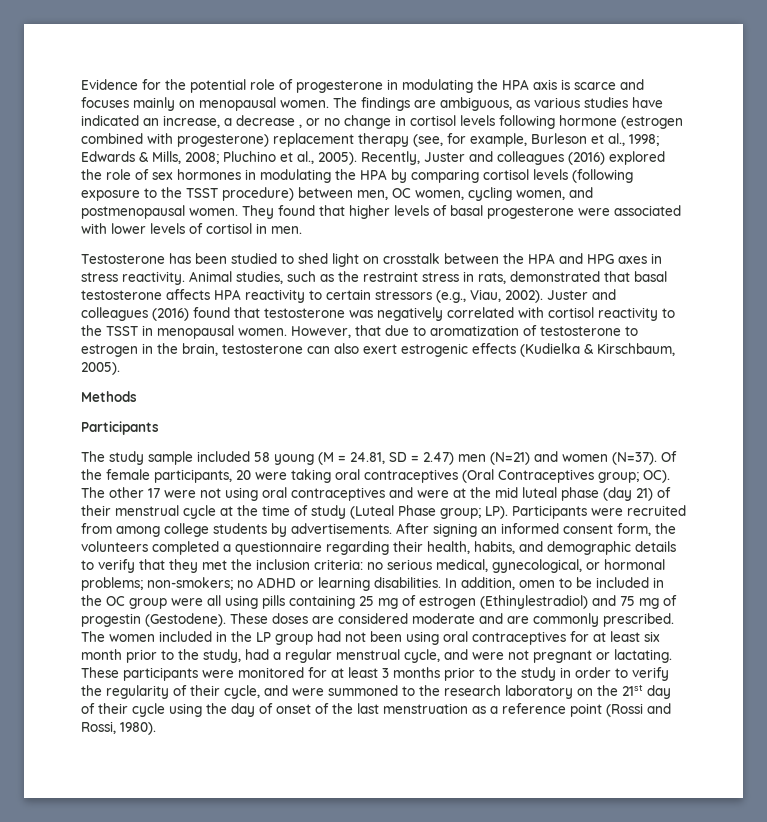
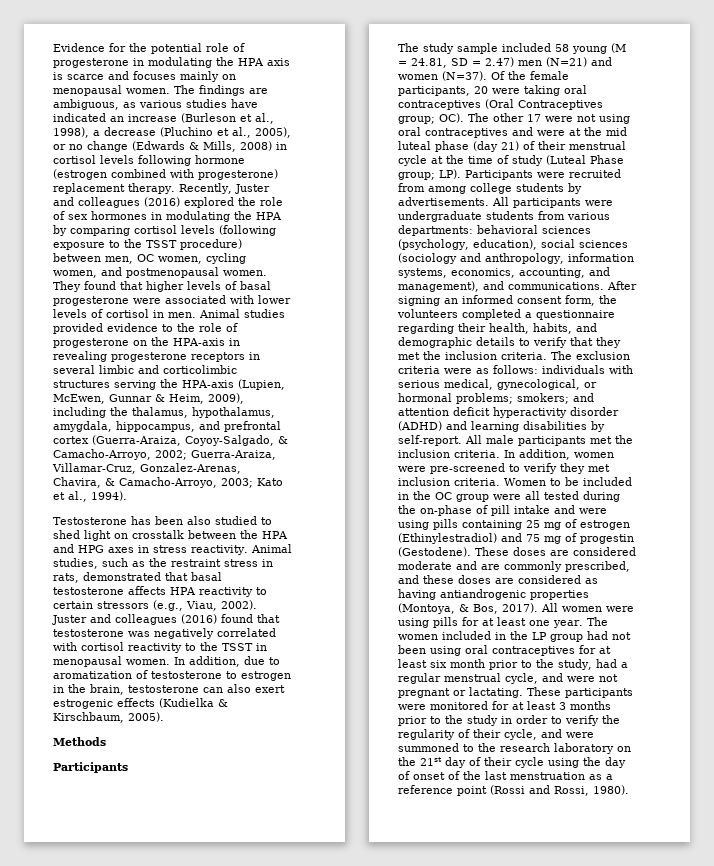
- The findings are ambiguous, as various studies have indicated an increase, a decrease , or no change in cortisol levels following hormone (estrogen combined with progesterone) replacement therapy (see, for example, Burleson et al., 1998; Edwards & Mills, 2008; Pluchino et al., 2005).
+ The findings are ambiguous, as various studies have indicated an increase (Burleson et al., 1998), a decrease (Pluchino et al., 2005), or no change (Edwards & Mills, 2008) in cortisol levels following hormone (estrogen combined with progesterone) replacement therapy.
+ Animal studies provided evidence to the role of progesterone on the HPA-axis in revealing progesterone receptors in several limbic and corticolimbic structures serving the HPA-axis (Lupien, McEwen, Gunnar & Heim, 2009), including the thalamus, hypothalamus, amygdala, hippocampus, and prefrontal cortex (Guerra-Araiza, Coyoy-Salgado, & Camacho-Arroyo, 2002; Guerra-Araiza, Villamar-Cruz, Gonzalez-Arenas, Chavira, & Camacho-Arroyo, 2003; Kato et al., 1994).
- Testosterone has been studied to shed light on crosstalk between the HPA and HPG axes in stress reactivity.
+ Testosterone has been also studied to shed light on crosstalk between the HPA and HPG axes in stress reactivity.
- However, that due to aromatization of testosterone to estrogen in the brain, testosterone can also exert estrogenic effects (Kudielka & Kirschbaum, 2005).
+ In addition, due to aromatization of testosterone to estrogen in the brain, testosterone can also exert estrogenic effects (Kudielka & Kirschbaum, 2005).
+ All participants were undergraduate students from various departments: behavioral sciences (psychology, education), social sciences (sociology and anthropology, information systems, economics, accounting, and management), and communications.
- After signing an informed consent form, the volunteers completed a questionnaire regarding their health, habits, and demographic details to verify that they met the inclusion criteria: no serious medical, gynecological, or hormonal problems; non-smokers; no ADHD or learning disabilities. In addition, omen to be included in the OC group were all using pills containing 25 mg of estrogen (Ethinylestradiol) and 75 mg of progestin (Gestodene).
+ After signing an informed consent form, the volunteers completed a questionnaire regarding their health, habits, and demographic details to verify that they met the inclusion criteria. The exclusion criteria were as follows: individuals with serious medical, gynecological, or hormonal problems; smokers; and attention deficit hyperactivity disorder (ADHD) and learning disabilities by self-report. All male participants met the inclusion criteria. In addition, women were pre-screened to verify they met inclusion criteria. Women to be included in the OC group were all tested during the on-phase of pill intake and were using pills containing 25 mg of estrogen (Ethinylestradiol) and 75 mg of progestin (Gestodene).
- These doses are considered moderate and are commonly prescribed.
+ These doses are considered moderate and are commonly prescribed, and these doses are considered as having antiandrogenic properties (Montoya, & Bos, 2017). All women were using pills for at least one year.

